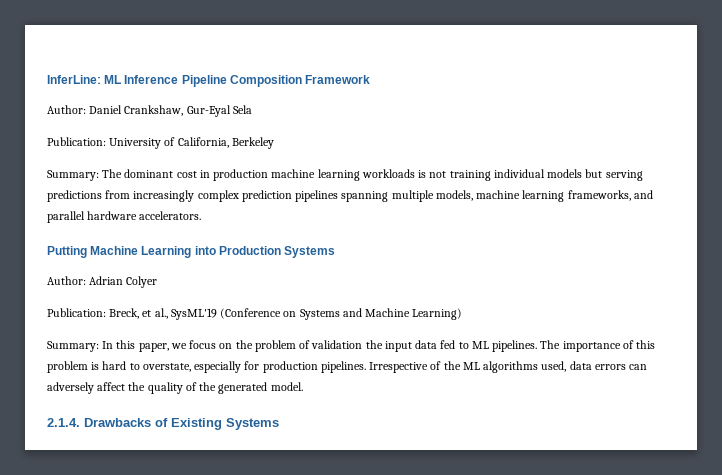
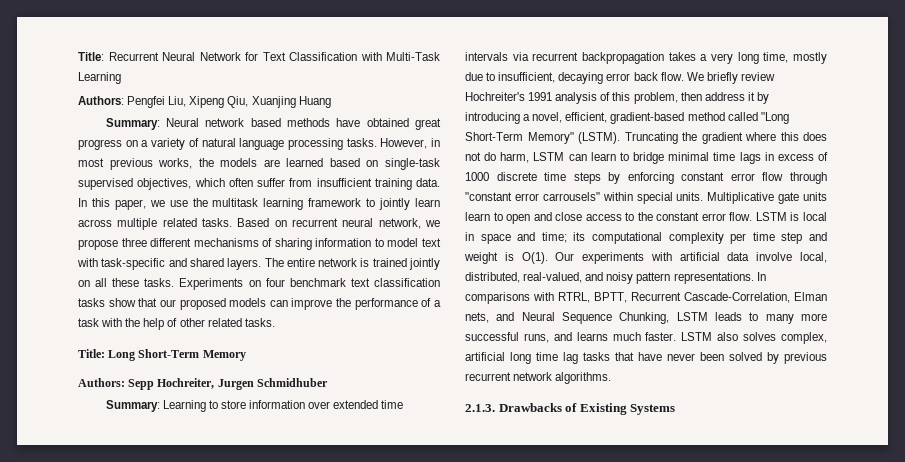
- InferLine: ML Inference Pipeline Composition Framework
- Author: Daniel Crankshaw, Gur-Eyal Sela
- Publication: University of California, Berkeley
- Summary: The dominant cost in production machine learning workloads is not training individual models but serving predictions from increasingly complex prediction pipelines spanning multiple models, machine learning frameworks, and parallel hardware accelerators.
- Putting Machine Learning into Production Systems
- Author: Adrian Colyer
- Publication: Breck, et al., SysML'19 (Conference on Systems and Machine Learning)
- Summary: In this paper, we focus on the problem of validation the input data fed to ML pipelines. The importance of this problem is hard to overstate, especially for production pipelines. Irrespective of the ML algorithms used, data errors can adversely affect the quality of the generated model.
- 2.1.4. Drawbacks of Existing Systems
+ Title: Recurrent Neural Network for Text Classification with Multi-Task Learning
+ Authors: Pengfei Liu, Xipeng Qiu, Xuanjing Huang
+ Summary: Neural network based methods have obtained great progress on a variety of natural language processing tasks. However, in most previous works, the models are learned based on single-task supervised objectives, which often suffer from insufficient training data. In this paper, we use the multitask learning framework to jointly learn across multiple related tasks. Based on recurrent neural network, we propose three different mechanisms of sharing information to model text with task-specific and shared layers. The entire network is trained jointly on all these tasks. Experiments on four benchmark text classification tasks show that our proposed models can improve the performance of a task with the help of other related tasks.
+ Title: Long Short-Term Memory
+ Authors: Sepp Hochreiter, Jurgen Schmidhuber
+ Summary: Learning to store information over extended time intervals via recurrent backpropagation takes a very long time, mostly due to insufficient, decaying error back flow. We briefly review Hochreiter's 1991 analysis of this problem, then address it by introducing a novel, efficient, gradient-based method called "Long Short-Term Memory" (LSTM). Truncating the gradient where this does not do harm, LSTM can learn to bridge minimal time lags in excess of 1000 discrete time steps by enforcing constant error flow through "constant error carrousels" within special units. Multiplicative gate units learn to open and close access to the constant error flow. LSTM is local in space and time; its computational complexity per time step and weight is O(1). Our experiments with artificial data involve local, distributed, real-valued, and noisy pattern representations. In comparisons with RTRL, BPTT, Recurrent Cascade-Correlation, Elman nets, and Neural Sequence Chunking, LSTM leads to many more successful runs, and learns much faster. LSTM also solves complex, artificial long time lag tasks that have never been solved by previous recurrent network algorithms.
+ 2.1.3. Drawbacks of Existing Systems

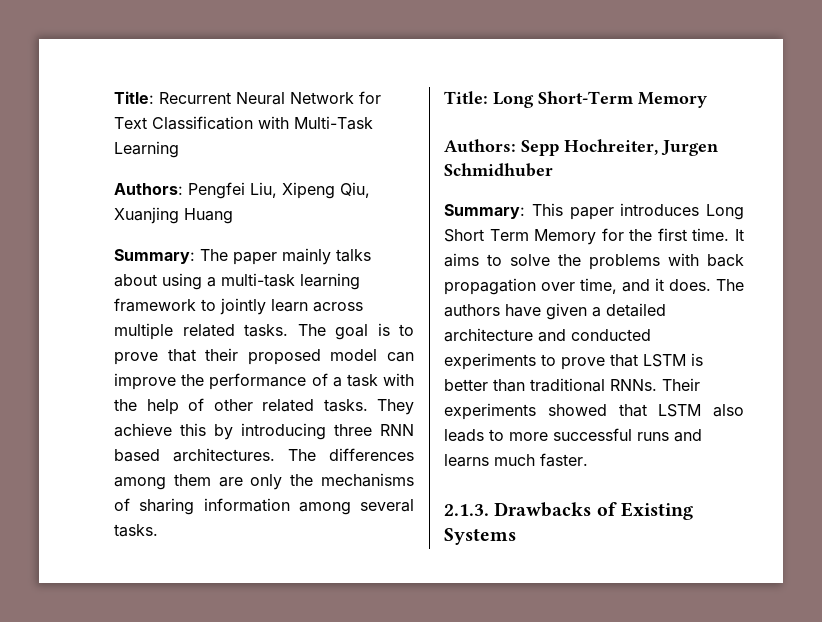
- Summary: Neural network based methods have obtained great progress on a variety of natural language processing tasks. However, in most previous works, the models are learned based on single-task supervised objectives, which often suffer from insufficient training data. In this paper, we use the multitask learning framework to jointly learn across multiple related tasks.
+ Summary: The paper mainly talks about using a multi-task learning framework to jointly learn across multiple related tasks.
- Based on recurrent neural network, we propose three different mechanisms of sharing information to model text with task-specific and shared layers. The entire network is trained jointly on all these tasks. Experiments on four benchmark text classification tasks show that our proposed models can improve the performance of a task with the help of other related tasks.
+ The goal is to prove that their proposed model can improve the performance of a task with the help of other related tasks. They achieve this by introducing three RNN based architectures. The differences among them are only the mechanisms of sharing information among several tasks.
- Summary: Learning to store information over extended time intervals via recurrent backpropagation takes a very long time, mostly due to insufficient, decaying error back flow. We briefly review Hochreiter's 1991 analysis of this problem, then address it by introducing a novel, efficient, gradient-based method called "Long Short-Term Memory" (LSTM). Truncating the gradient where this does not do harm, LSTM can learn to bridge minimal time lags in excess of 1000 discrete time steps by enforcing constant error flow through "constant error carrousels" within special units. Multiplicative gate units learn to open and close access to the constant error flow. LSTM is local in space and time; its computational complexity per time step and weight is O(1). Our experiments with artificial data involve local, distributed, real-valued, and noisy pattern representations. In comparisons with RTRL, BPTT, Recurrent Cascade-Correlation, Elman nets, and Neural Sequence Chunking, LSTM leads to many more successful runs, and learns much faster. LSTM also solves complex, artificial long time lag tasks that have never been solved by previous recurrent network algorithms.
+ Summary: This paper introduces Long Short Term Memory for the first time. It aims to solve the problems with back propagation over time, and it does. The authors have given a detailed architecture and conducted experiments to prove that LSTM is better than traditional RNNs. Their experiments showed that LSTM also leads to more successful runs and learns much faster.

